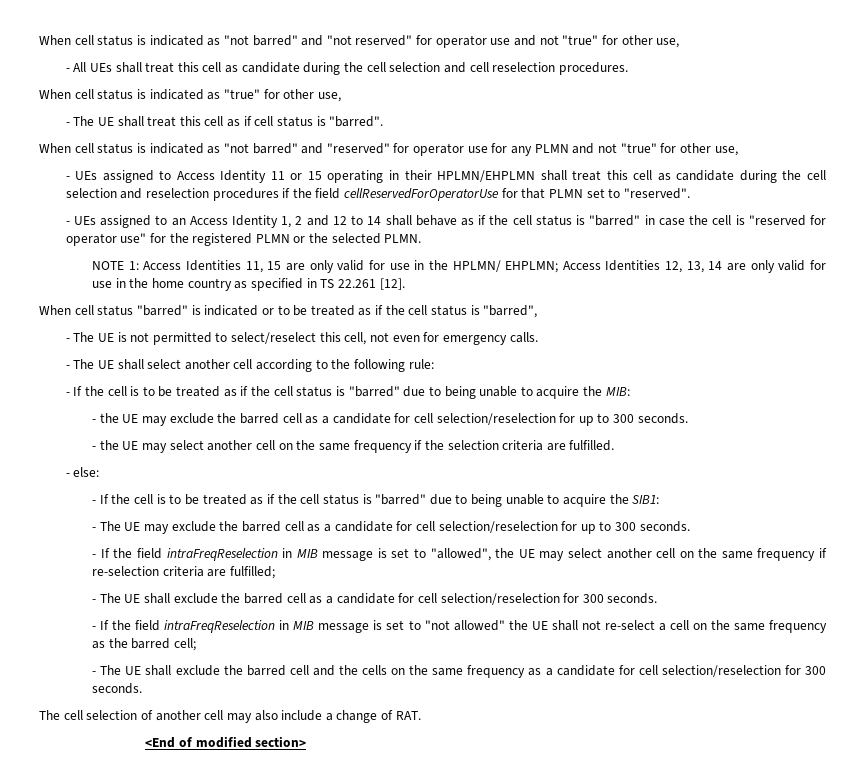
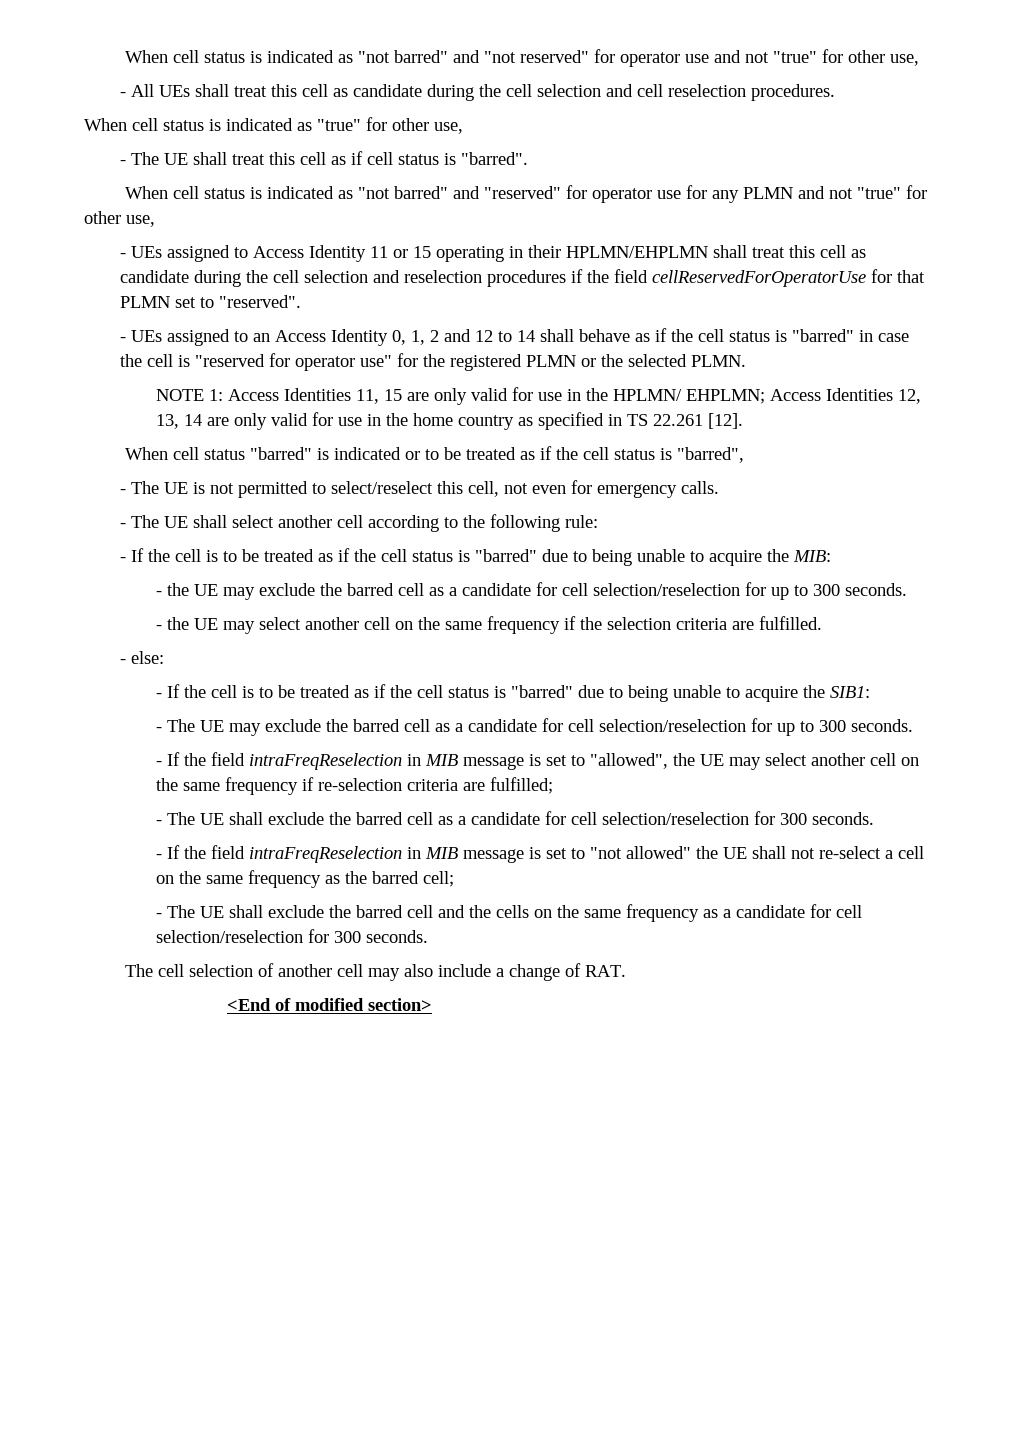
- - UEs assigned to an Access Identity 1, 2 and 12 to 14 shall behave as if the cell status is "barred" in case the cell is "reserved for operator use" for the registered PLMN or the selected PLMN.
+ - UEs assigned to an Access Identity 0, 1, 2 and 12 to 14 shall behave as if the cell status is "barred" in case the cell is "reserved for operator use" for the registered PLMN or the selected PLMN.

